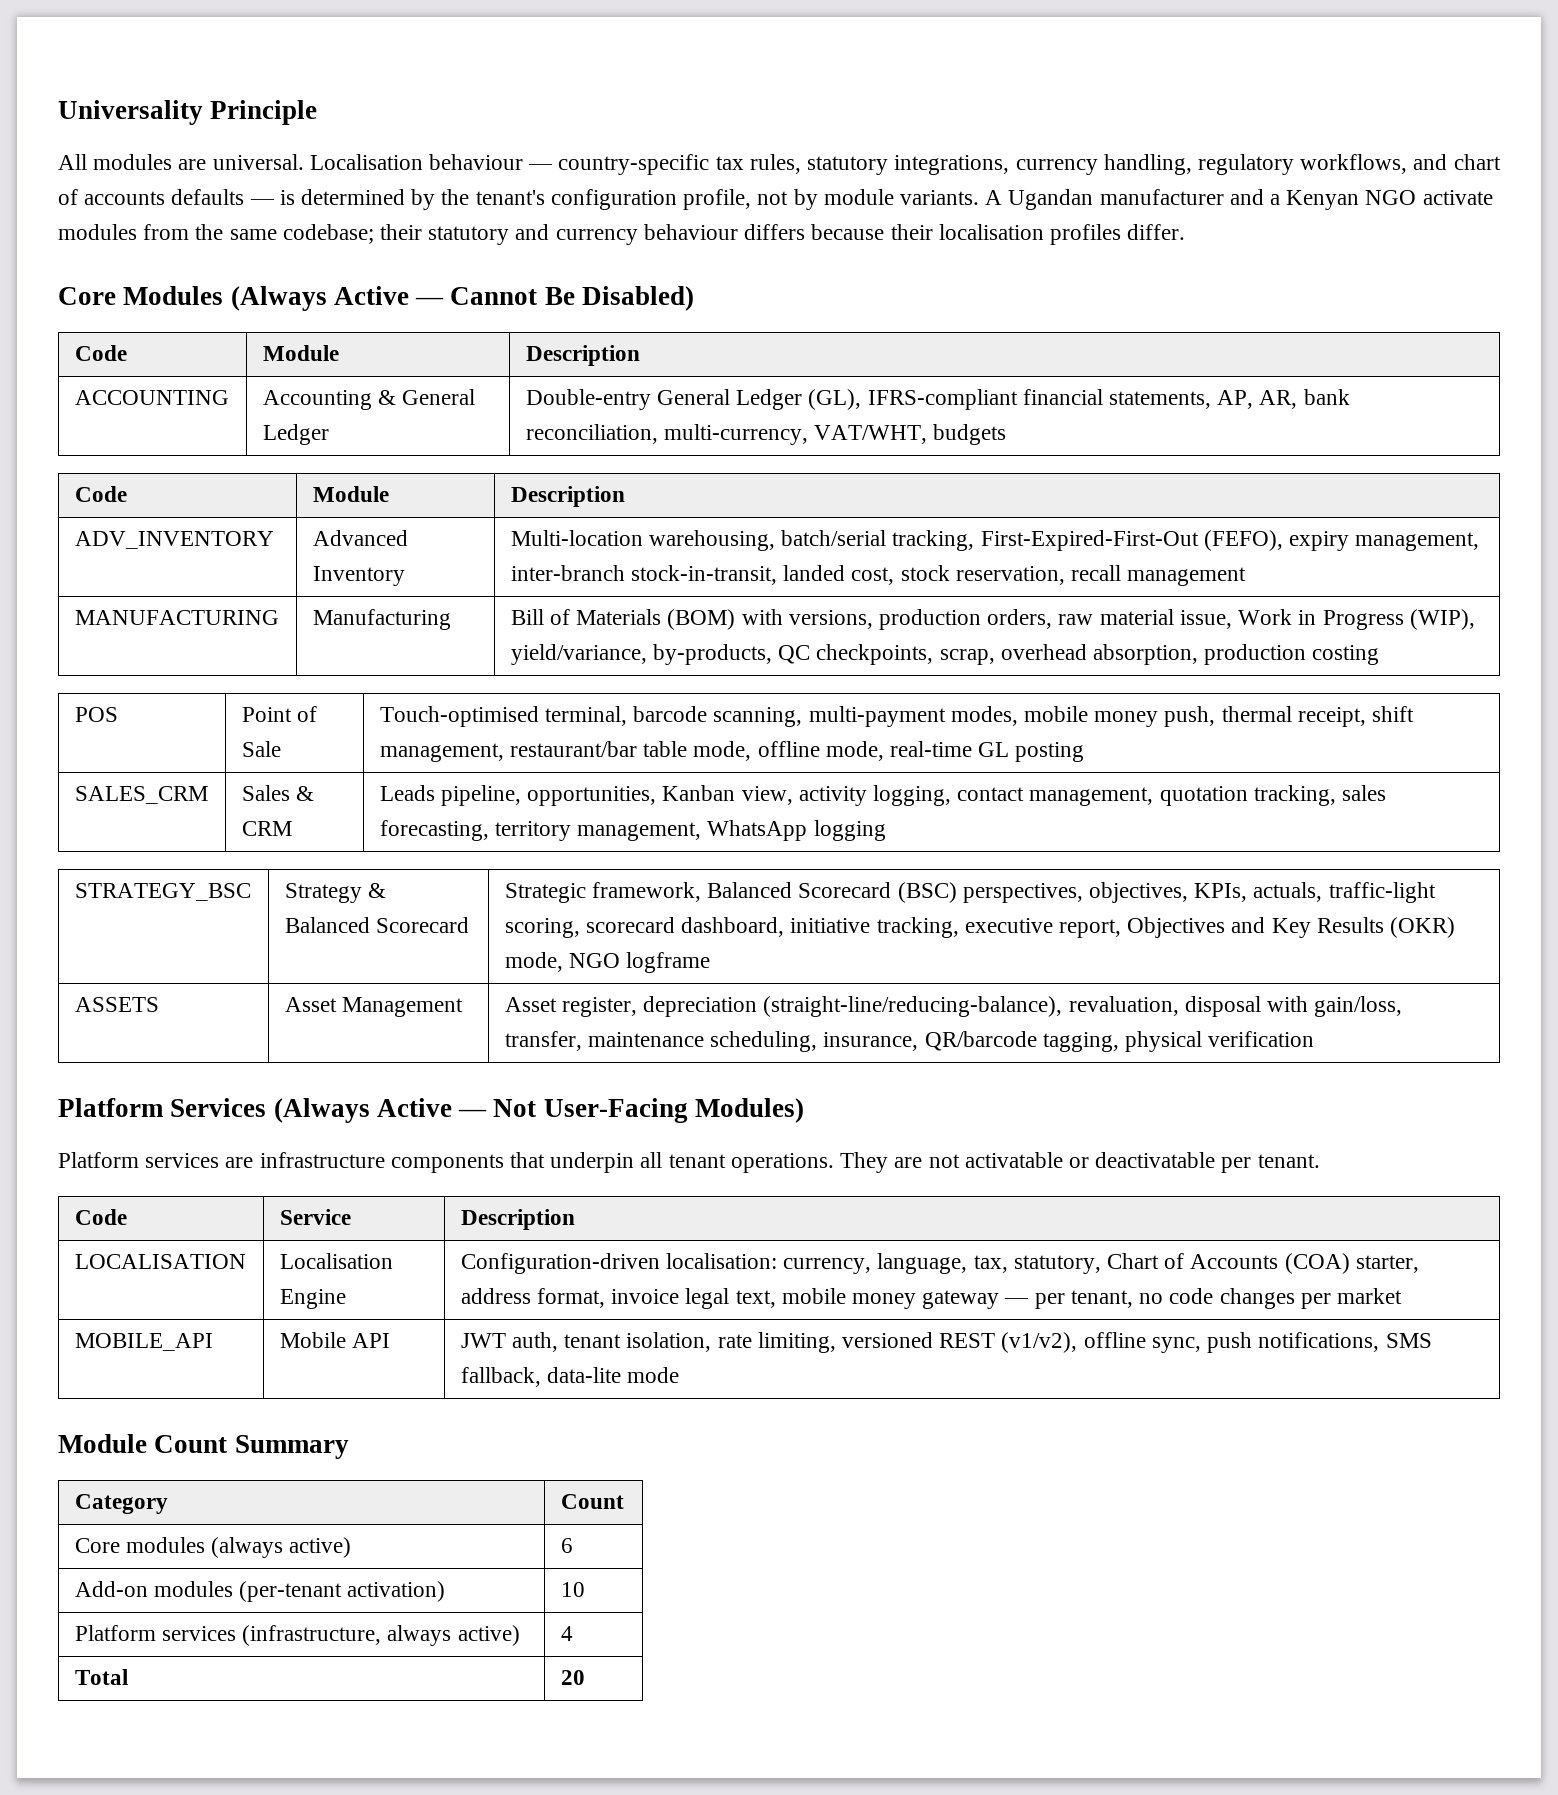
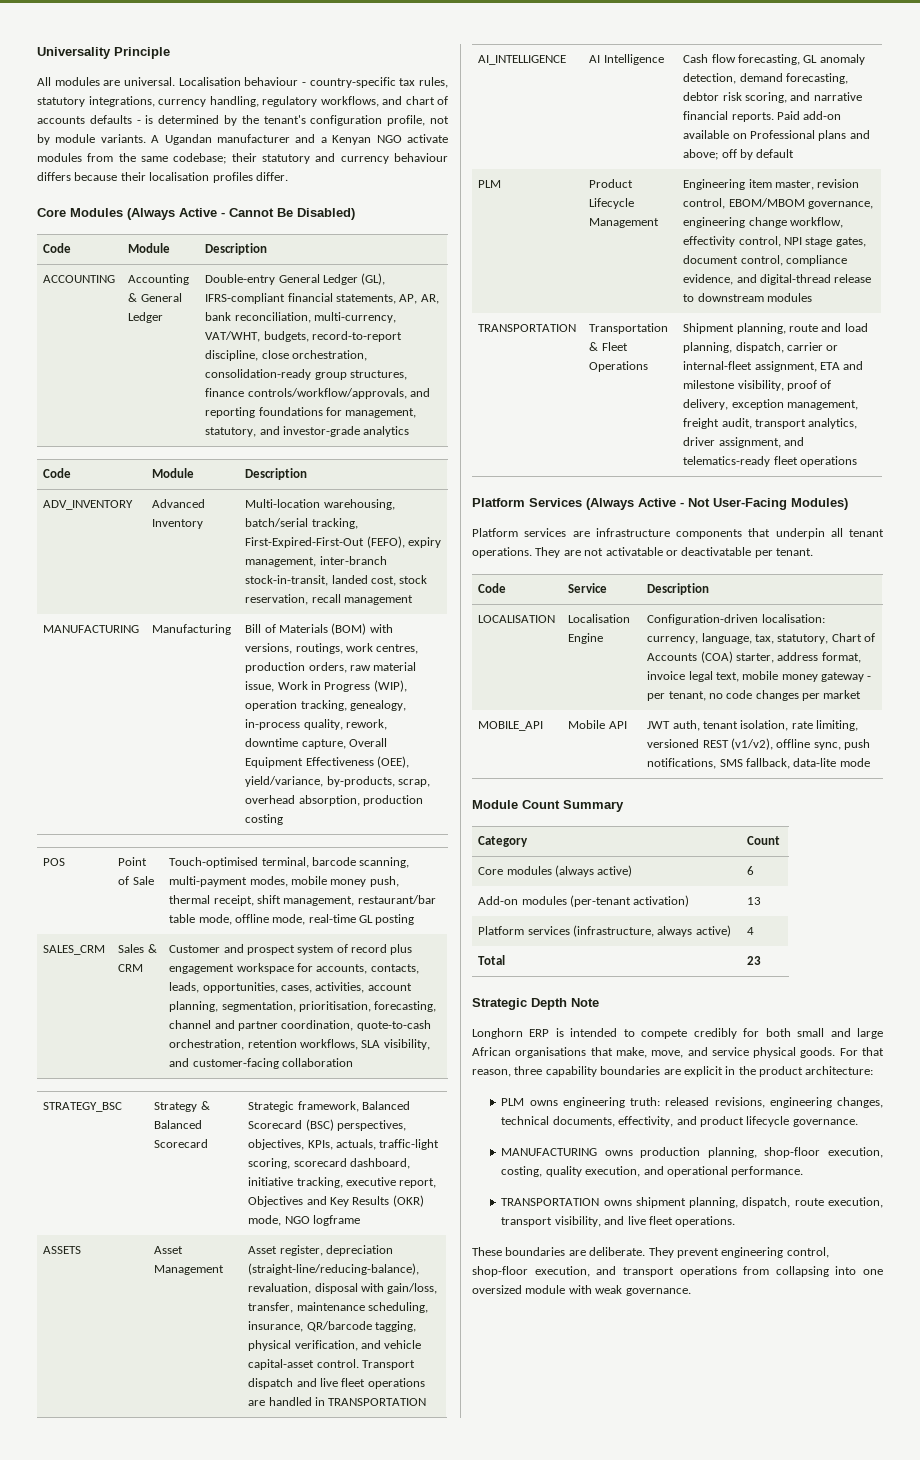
- Localisation behaviour — country-specific tax rules, statutory integrations, currency handling, regulatory workflows, and chart of accounts defaults — is determined by the tenant's configuration profile, not by module variants.
+ Localisation behaviour - country-specific tax rules, statutory integrations, currency handling, regulatory workflows, and chart of accounts defaults - is determined by the tenant's configuration profile, not by module variants.
- Core Modules (Always Active — Cannot Be Disabled)
+ Core Modules (Always Active - Cannot Be Disabled)
- ACCOUNTING | Accounting & General Ledger | Double-entry General Ledger (GL), IFRS-compliant financial statements, AP, AR, bank reconciliation, multi-currency, VAT/WHT, budgets
+ ACCOUNTING | Accounting & General Ledger | Double-entry General Ledger (GL), IFRS-compliant financial statements, AP, AR, bank reconciliation, multi-currency, VAT/WHT, budgets, record-to-report discipline, close orchestration, consolidation-ready group structures, finance controls/workflow/approvals, and reporting foundations for management, statutory, and investor-grade analytics
- MANUFACTURING | Manufacturing | Bill of Materials (BOM) with versions, production orders, raw material issue, Work in Progress (WIP), yield/variance, by-products, QC checkpoints, scrap, overhead absorption, production costing
+ MANUFACTURING | Manufacturing | Bill of Materials (BOM) with versions, routings, work centres, production orders, raw material issue, Work in Progress (WIP), operation tracking, genealogy, in-process quality, rework, downtime capture, Overall Equipment Effectiveness (OEE), yield/variance, by-products, scrap, overhead absorption, production costing
- SALES_CRM | Sales & CRM | Leads pipeline, opportunities, Kanban view, activity logging, contact management, quotation tracking, sales forecasting, territory management, WhatsApp logging
+ SALES_CRM | Sales & CRM | Customer and prospect system of record plus engagement workspace for accounts, contacts, leads, opportunities, cases, activities, account planning, segmentation, prioritisation, forecasting, channel and partner coordination, quote-to-cash orchestration, retention workflows, SLA visibility, and customer-facing collaboration
- ASSETS | Asset Management | Asset register, depreciation (straight-line/reducing-balance), revaluation, disposal with gain/loss, transfer, maintenance scheduling, insurance, QR/barcode tagging, physical verification
+ ASSETS | Asset Management | Asset register, depreciation (straight-line/reducing-balance), revaluation, disposal with gain/loss, transfer, maintenance scheduling, insurance, QR/barcode tagging, physical verification, and vehicle capital-asset control. Transport dispatch and live fleet operations are handled in TRANSPORTATION
+ AI_INTELLIGENCE | AI Intelligence | Cash flow forecasting, GL anomaly detection, demand forecasting, debtor risk scoring, and narrative financial reports. Paid add-on available on Professional plans and above; off by default
+ PLM | Product Lifecycle Management | Engineering item master, revision control, EBOM/MBOM governance, engineering change workflow, effectivity control, NPI stage gates, document control, compliance evidence, and digital-thread release to downstream modules
+ TRANSPORTATION | Transportation & Fleet Operations | Shipment planning, route and load planning, dispatch, carrier or internal-fleet assignment, ETA and milestone visibility, proof of delivery, exception management, freight audit, transport analytics, driver assignment, and telematics-ready fleet operations
- Platform Services (Always Active — Not User-Facing Modules)
+ Platform Services (Always Active - Not User-Facing Modules)
- LOCALISATION | Localisation Engine | Configuration-driven localisation: currency, language, tax, statutory, Chart of Accounts (COA) starter, address format, invoice legal text, mobile money gateway — per tenant, no code changes per market
+ LOCALISATION | Localisation Engine | Configuration-driven localisation: currency, language, tax, statutory, Chart of Accounts (COA) starter, address format, invoice legal text, mobile money gateway - per tenant, no code changes per market
- Add-on modules (per-tenant activation) | 10
+ Add-on modules (per-tenant activation) | 13
- Total | 20
+ Total | 23
+ Strategic Depth Note
+ Longhorn ERP is intended to compete credibly for both small and large African organisations that make, move, and service physical goods. For that reason, three capability boundaries are explicit in the product architecture:
+ PLM owns engineering truth: released revisions, engineering changes, technical documents, effectivity, and product lifecycle governance.
+ MANUFACTURING owns production planning, shop-floor execution, costing, quality execution, and operational performance.
+ TRANSPORTATION owns shipment planning, dispatch, route execution, transport visibility, and live fleet operations.
+ These boundaries are deliberate. They prevent engineering control, shop-floor execution, and transport operations from collapsing into one oversized module with weak governance.

